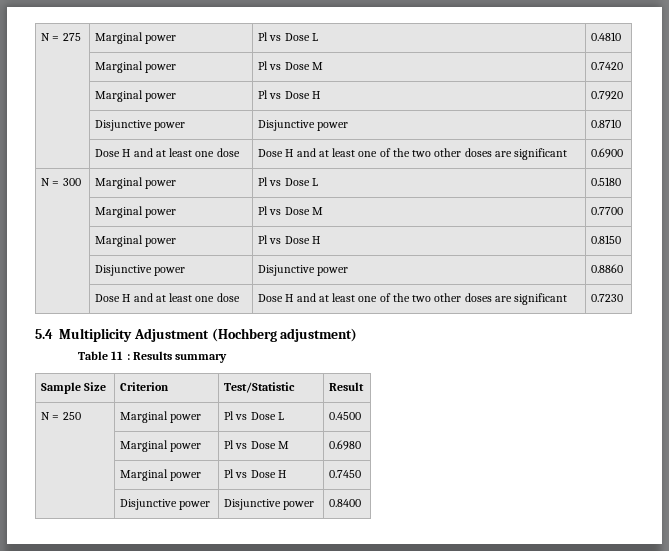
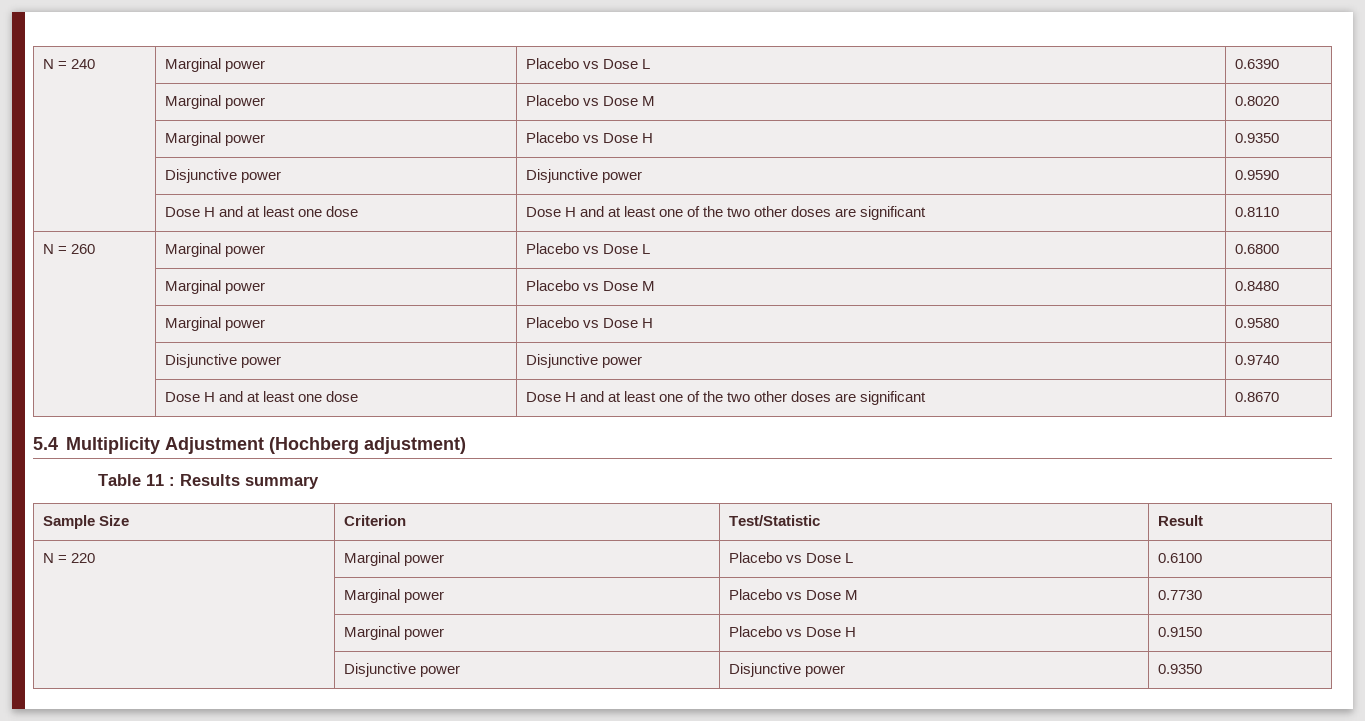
- N = 275 | Marginal power | Pl vs Dose L | 0.4810
- | Marginal power | Pl vs Dose M | 0.7420
- | Marginal power | Pl vs Dose H | 0.7920
- | Disjunctive power | Disjunctive power | 0.8710
+ N = 240 | Marginal power | Placebo vs Dose L | 0.6390
+ | Marginal power | Placebo vs Dose M | 0.8020
+ | Marginal power | Placebo vs Dose H | 0.9350
+ | Disjunctive power | Disjunctive power | 0.9590
- | Dose H and at least one dose | Dose H and at least one of the two other doses are significant | 0.6900
- N = 300 | Marginal power | Pl vs Dose L | 0.5180
- | Marginal power | Pl vs Dose M | 0.7700
- | Marginal power | Pl vs Dose H | 0.8150
- | Disjunctive power | Disjunctive power | 0.8860
+ | Dose H and at least one dose | Dose H and at least one of the two other doses are significant | 0.8110
+ N = 260 | Marginal power | Placebo vs Dose L | 0.6800
+ | Marginal power | Placebo vs Dose M | 0.8480
+ | Marginal power | Placebo vs Dose H | 0.9580
+ | Disjunctive power | Disjunctive power | 0.9740
- | Dose H and at least one dose | Dose H and at least one of the two other doses are significant | 0.7230
+ | Dose H and at least one dose | Dose H and at least one of the two other doses are significant | 0.8670
- N = 250 | Marginal power | Pl vs Dose L | 0.4500
- | Marginal power | Pl vs Dose M | 0.6980
- | Marginal power | Pl vs Dose H | 0.7450
- | Disjunctive power | Disjunctive power | 0.8400
+ N = 220 | Marginal power | Placebo vs Dose L | 0.6100
+ | Marginal power | Placebo vs Dose M | 0.7730
+ | Marginal power | Placebo vs Dose H | 0.9150
+ | Disjunctive power | Disjunctive power | 0.9350

